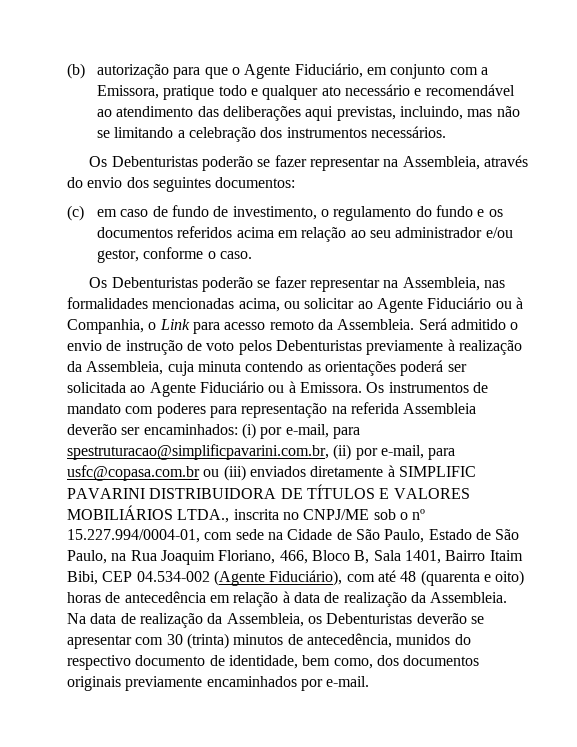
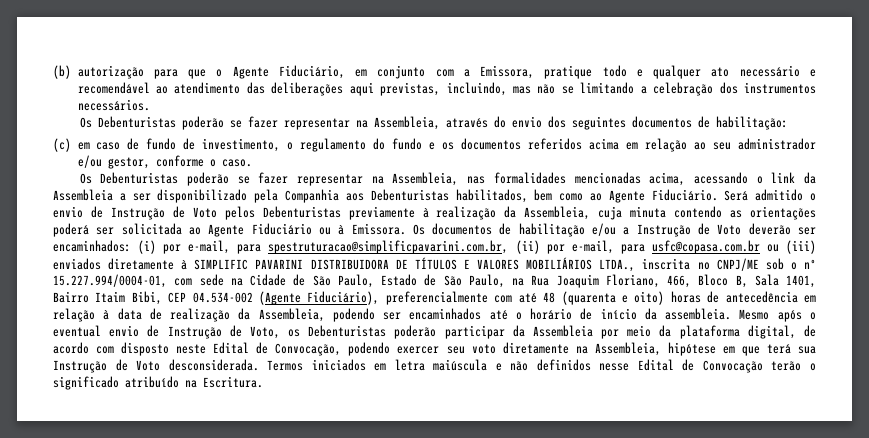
- Os Debenturistas poderão se fazer representar na Assembleia, através do envio dos seguintes documentos:
+ Os Debenturistas poderão se fazer representar na Assembleia, através do envio dos seguintes documentos de habilitação:
- Os Debenturistas poderão se fazer representar na Assembleia, nas formalidades mencionadas acima, ou solicitar ao Agente Fiduciário ou à Companhia, o Link para acesso remoto da Assembleia.
+ Os Debenturistas poderão se fazer representar na Assembleia, nas formalidades mencionadas acima, acessando o link da Assembleia a ser disponibilizado pela Companhia aos Debenturistas habilitados, bem como ao Agente Fiduciário.
- Será admitido o envio de instrução de voto pelos Debenturistas previamente à realização da Assembleia, cuja minuta contendo as orientações poderá ser solicitada ao Agente Fiduciário ou à Emissora.
+ Será admitido o envio de Instrução de Voto pelos Debenturistas previamente à realização da Assembleia, cuja minuta contendo as orientações poderá ser solicitada ao Agente Fiduciário ou à Emissora.
- Os instrumentos de mandato com poderes para representação na referida Assembleia deverão ser encaminhados:
+ Os documentos de habilitação e/ou a Instrução de Voto deverão ser encaminhados:
- (i) por e-mail, para spestruturacao@simplificpavarini.com.br, (ii) por e-mail, para usfc@copasa.com.br ou (iii) enviados diretamente à SIMPLIFIC PAVARINI DISTRIBUIDORA DE TÍTULOS E VALORES MOBILIÁRIOS LTDA., inscrita no CNPJ/ME sob o nº 15.227.994/0004-01, com sede na Cidade de São Paulo, Estado de São Paulo, na Rua Joaquim Floriano, 466, Bloco B, Sala 1401, Bairro Itaim Bibi, CEP 04.534-002 (Agente Fiduciário), com até 48 (quarenta e oito) horas de antecedência em relação à data de realização da Assembleia. Na data de realização da Assembleia, os Debenturistas deverão se apresentar com 30 (trinta) minutos de antecedência, munidos do respectivo documento de identidade, bem como, dos documentos originais previamente encaminhados por e-mail.
+ (i) por e-mail, para spestruturacao@simplificpavarini.com.br, (ii) por e-mail, para usfc@copasa.com.br ou (iii) enviados diretamente à SIMPLIFIC PAVARINI DISTRIBUIDORA DE TÍTULOS E VALORES MOBILIÁRIOS LTDA., inscrita no CNPJ/ME sob o nº 15.227.994/0004-01, com sede na Cidade de São Paulo, Estado de São Paulo, na Rua Joaquim Floriano, 466, Bloco B, Sala 1401, Bairro Itaim Bibi, CEP 04.534-002 (Agente Fiduciário), preferencialmente com até 48 (quarenta e oito) horas de antecedência em relação à data de realização da Assembleia, podendo ser encaminhados até o horário de início da assembleia. Mesmo após o eventual envio de Instrução de Voto, os Debenturistas poderão participar da Assembleia por meio da plataforma digital, de acordo com disposto neste Edital de Convocação, podendo exercer seu voto diretamente na Assembleia, hipótese em que terá sua Instrução de Voto desconsiderada. Termos iniciados em letra maiúscula e não definidos nesse Edital de Convocação terão o significado atribuído na Escritura.

